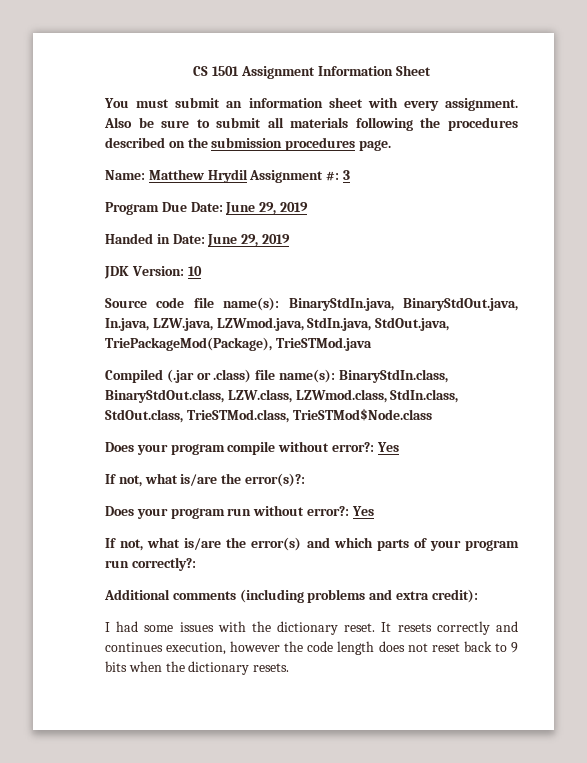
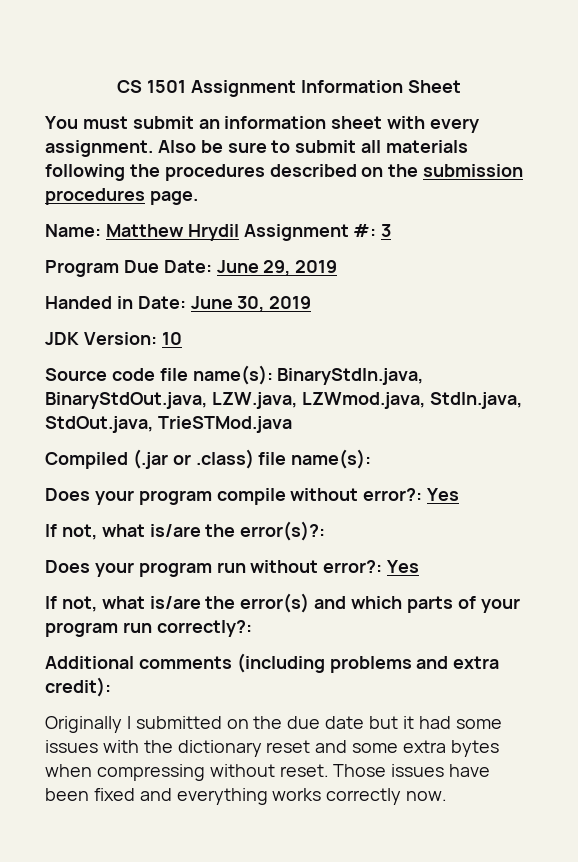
- Handed in Date: June 29, 2019
+ Handed in Date: June 30, 2019
- Source code file name(s): BinaryStdIn.java, BinaryStdOut.java, In.java, LZW.java, LZWmod.java, StdIn.java, StdOut.java, TriePackageMod(Package), TrieSTMod.java
+ Source code file name(s): BinaryStdIn.java, BinaryStdOut.java, LZW.java, LZWmod.java, StdIn.java, StdOut.java, TrieSTMod.java
- Compiled (.jar or .class) file name(s): BinaryStdIn.class, BinaryStdOut.class, LZW.class, LZWmod.class, StdIn.class, StdOut.class, TrieSTMod.class, TrieSTMod$Node.class
+ Compiled (.jar or .class) file name(s):
- I had some issues with the dictionary reset. It resets correctly and continues execution, however the code length does not reset back to 9 bits when the dictionary resets.
+ Originally I submitted on the due date but it had some issues with the dictionary reset and some extra bytes when compressing without reset. Those issues have been fixed and everything works correctly now.

